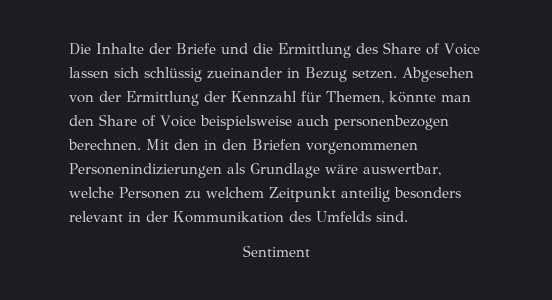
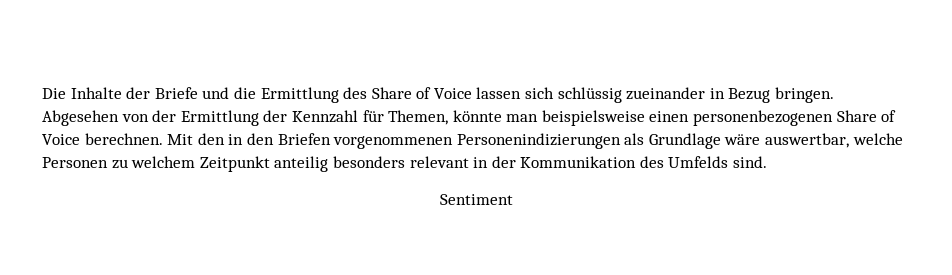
- Die Inhalte der Briefe und die Ermittlung des Share of Voice lassen sich schlüssig zueinander in Bezug setzen.
+ Die Inhalte der Briefe und die Ermittlung des Share of Voice lassen sich schlüssig zueinander in Bezug bringen.
- Abgesehen von der Ermittlung der Kennzahl für Themen, könnte man den Share of Voice beispielsweise auch personenbezogen berechnen.
+ Abgesehen von der Ermittlung der Kennzahl für Themen, könnte man beispielsweise einen personenbezogenen Share of Voice berechnen.

